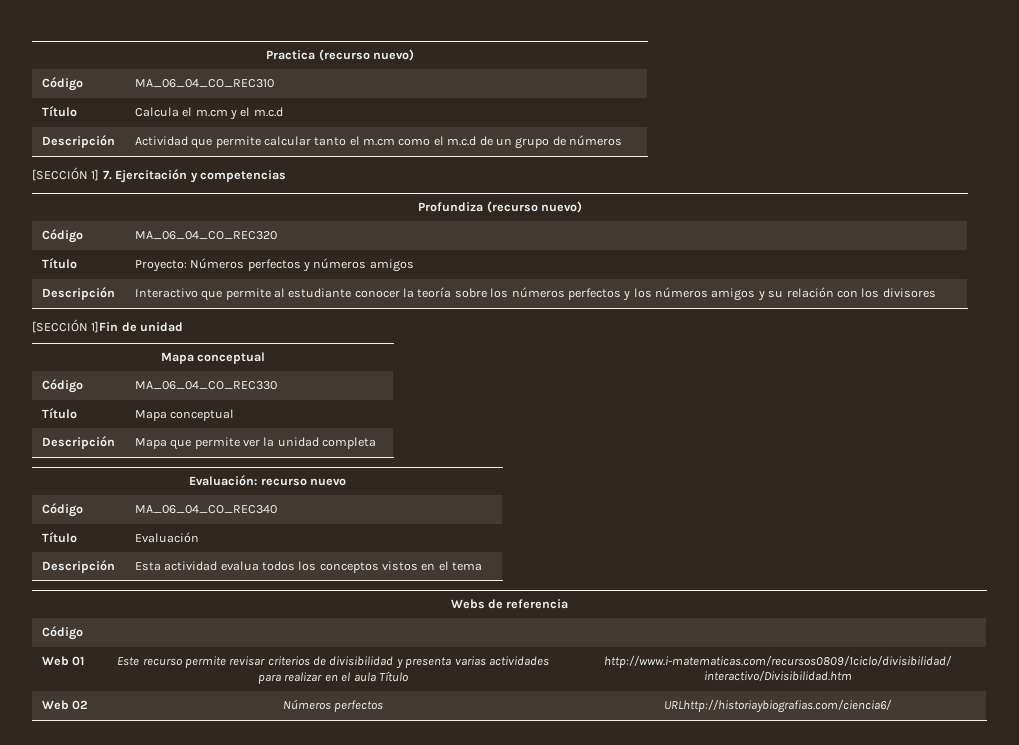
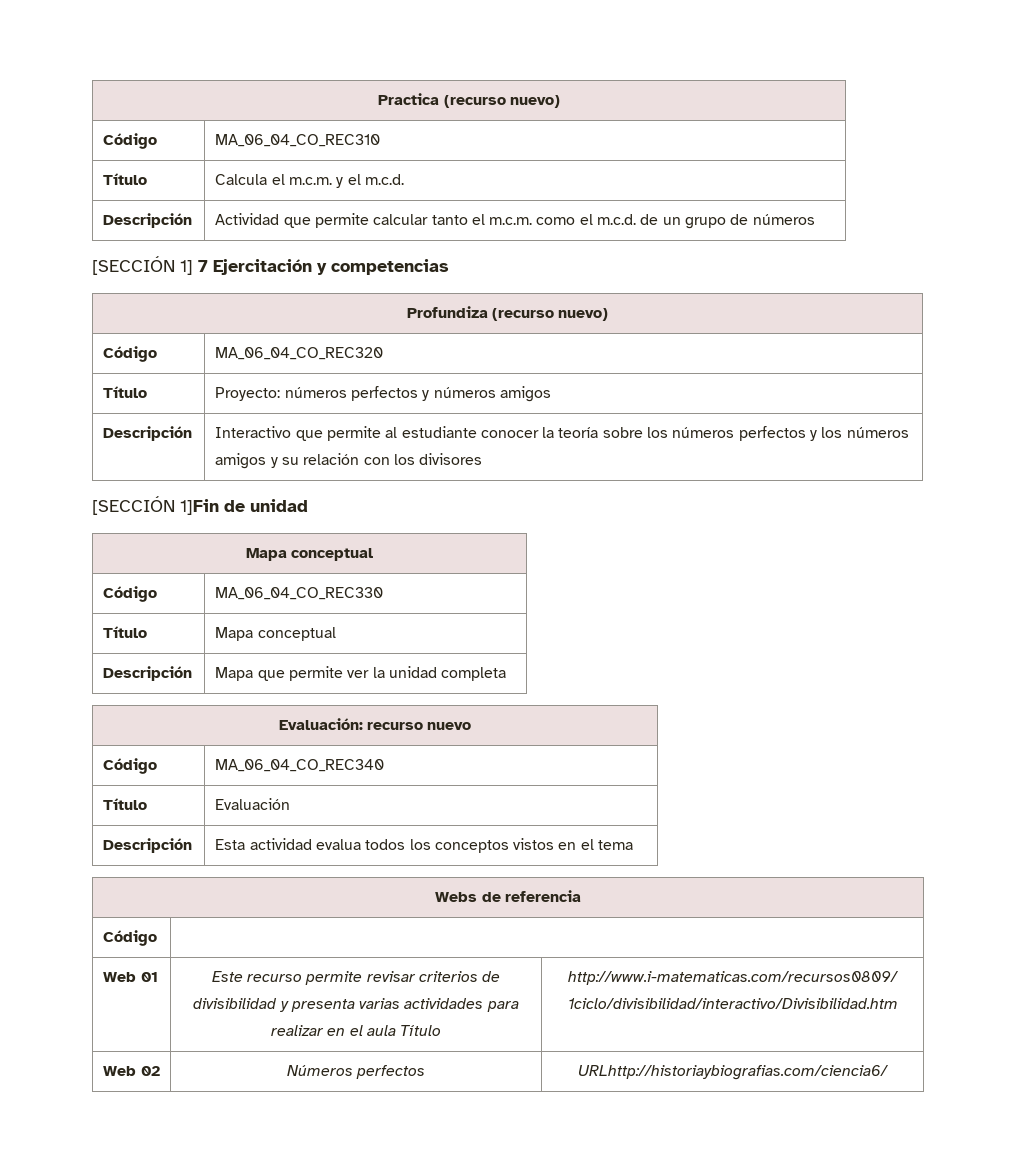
- Título | Calcula el m.cm y el m.c.d
+ Título | Calcula el m.c.m. y el m.c.d.
- Descripción | Actividad que permite calcular tanto el m.cm como el m.c.d de un grupo de números
+ Descripción | Actividad que permite calcular tanto el m.c.m. como el m.c.d. de un grupo de números
- [SECCIÓN 1] 7. Ejercitación y competencias
+ [SECCIÓN 1] 7 Ejercitación y competencias
- Título | Proyecto: Números perfectos y números amigos
+ Título | Proyecto: números perfectos y números amigos

